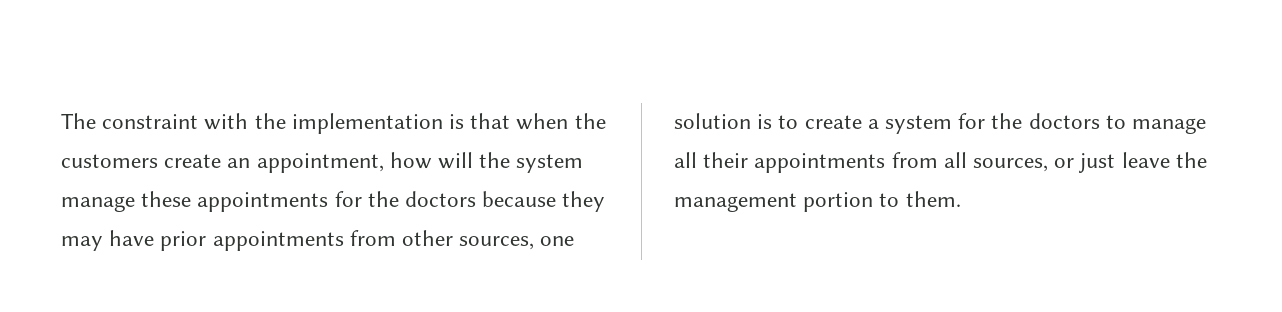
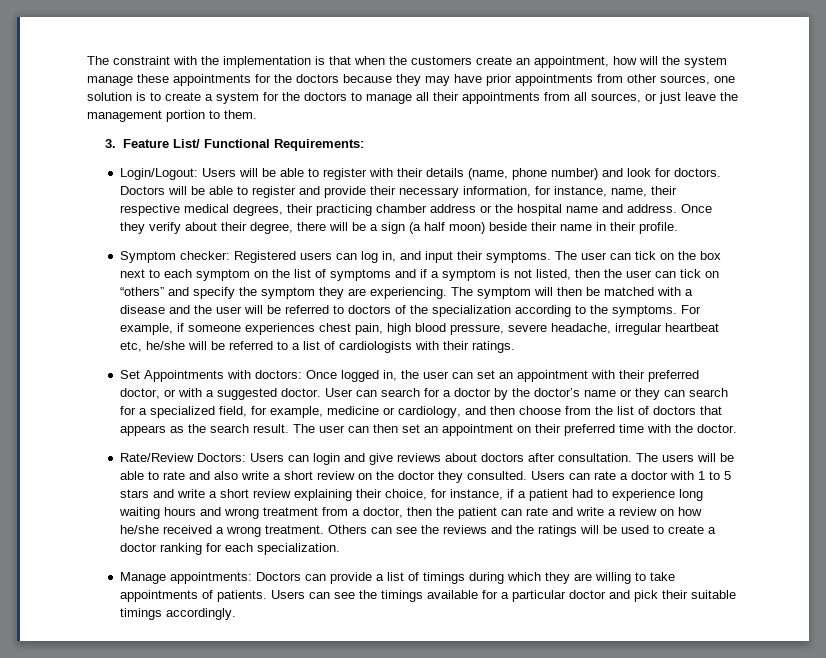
+ 3. Feature List/ Functional Requirements:
+ Login/Logout: Users will be able to register with their details (name, phone number) and look for doctors. Doctors will be able to register and provide their necessary information, for instance, name, their respective medical degrees, their practicing chamber address or the hospital name and address. Once they verify about their degree, there will be a sign (a half moon) beside their name in their profile.
+ Symptom checker: Registered users can log in, and input their symptoms. The user can tick on the box next to each symptom on the list of symptoms and if a symptom is not listed, then the user can tick on “others” and specify the symptom they are experiencing. The symptom will then be matched with a disease and the user will be referred to doctors of the specialization according to the symptoms. For example, if someone experiences chest pain, high blood pressure, severe headache, irregular heartbeat etc, he/she will be referred to a list of cardiologists with their ratings.
+ Set Appointments with doctors: Once logged in, the user can set an appointment with their preferred doctor, or with a suggested doctor. User can search for a doctor by the doctor’s name or they can search for a specialized field, for example, medicine or cardiology, and then choose from the list of doctors that appears as the search result. The user can then set an appointment on their preferred time with the doctor.
+ Rate/Review Doctors: Users can login and give reviews about doctors after consultation. The users will be able to rate and also write a short review on the doctor they consulted. Users can rate a doctor with 1 to 5 stars and write a short review explaining their choice, for instance, if a patient had to experience long waiting hours and wrong treatment from a doctor, then the patient can rate and write a review on how he/she received a wrong treatment. Others can see the reviews and the ratings will be used to create a doctor ranking for each specialization.
+ Manage appointments: Doctors can provide a list of timings during which they are willing to take appointments of patients. Users can see the timings available for a particular doctor and pick their suitable timings accordingly.

